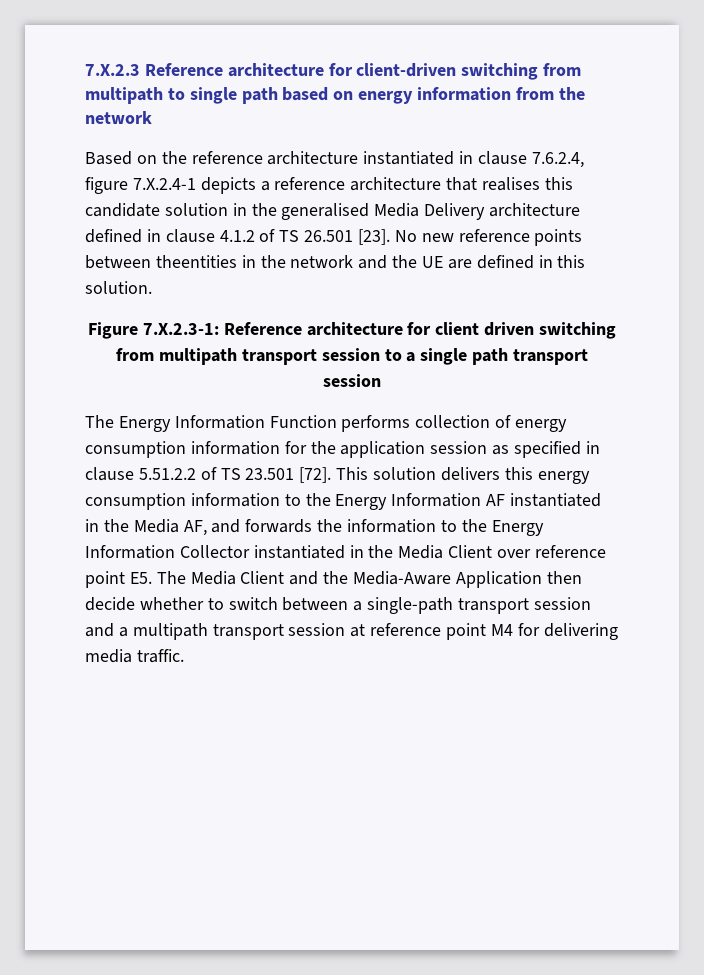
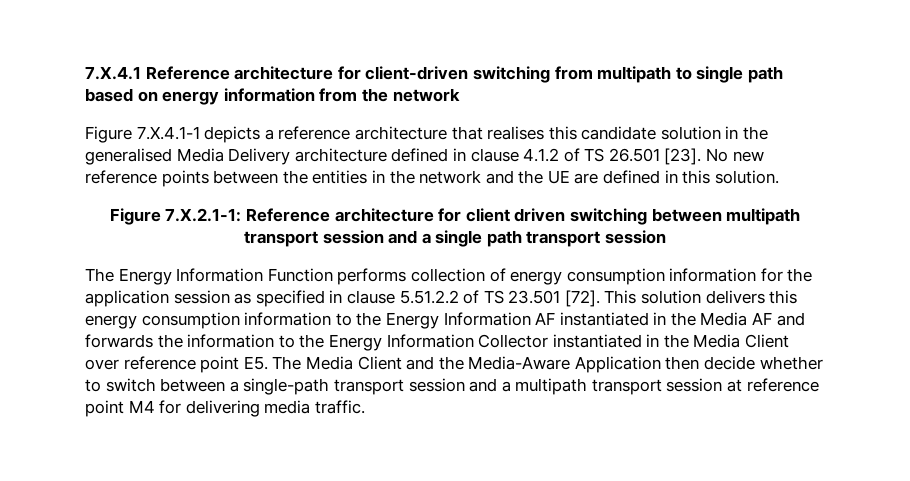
- 7.X.2.3 Reference architecture for client-driven switching from multipath to single path based on energy information from the network
+ 7.X.4.1 Reference architecture for client-driven switching from multipath to single path based on energy information from the network
- Based on the reference architecture instantiated in clause 7.6.2.4, figure 7.X.2.4-1 depicts a reference architecture that realises this candidate solution in the generalised Media Delivery architecture defined in clause 4.1.2 of TS 26.501 [23].
+ Figure 7.X.4.1-1 depicts a reference architecture that realises this candidate solution in the generalised Media Delivery architecture defined in clause 4.1.2 of TS 26.501 [23].
- No new reference points between theentities in the network and the UE are defined in this solution.
+ No new reference points between the entities in the network and the UE are defined in this solution.
- Figure 7.X.2.3-1: Reference architecture for client driven switching from multipath transport session to a single path transport session
+ Figure 7.X.2.1-1: Reference architecture for client driven switching between multipath transport session and a single path transport session
- This solution delivers this energy consumption information to the Energy Information AF instantiated in the Media AF, and forwards the information to the Energy Information Collector instantiated in the Media Client over reference point E5. The Media Client and the Media-Aware Application then decide whether to switch between a single-path transport session and a multipath transport session at reference point M4 for delivering media traffic.
+ This solution delivers this energy consumption information to the Energy Information AF instantiated in the Media AF and forwards the information to the Energy Information Collector instantiated in the Media Client over reference point E5. The Media Client and the Media-Aware Application then decide whether to switch between a single-path transport session and a multipath transport session at reference point M4 for delivering media traffic.

